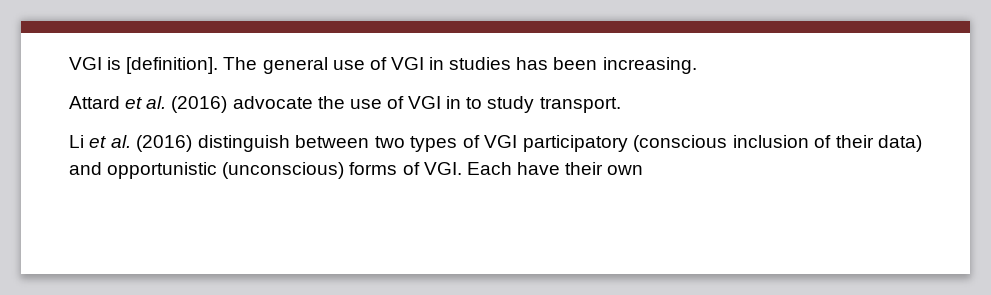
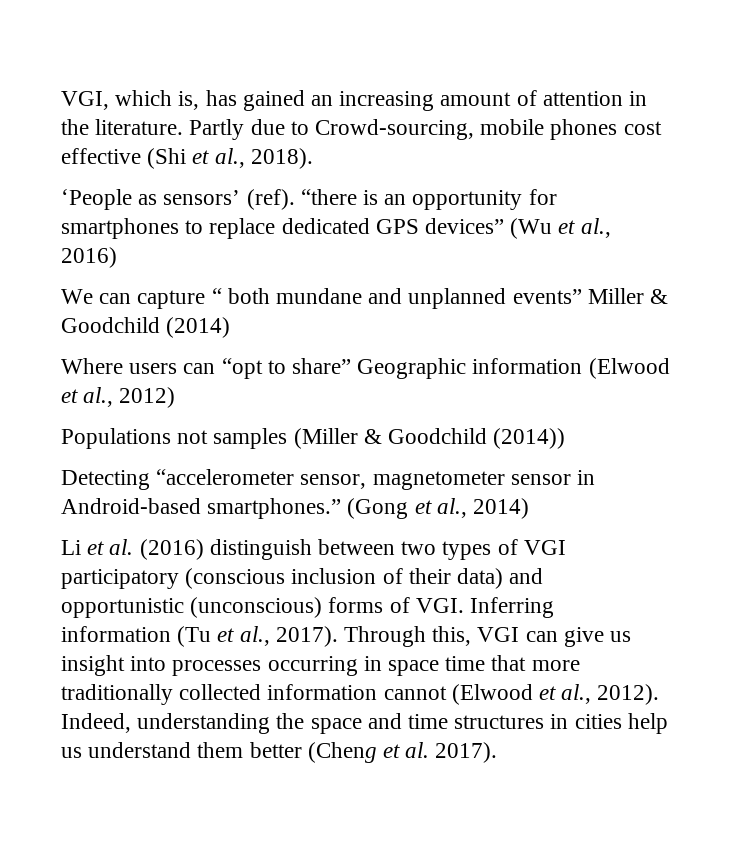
- VGI is [definition]. The general use of VGI in studies has been increasing.
- Attard et al. (2016) advocate the use of VGI in to study transport.
+ VGI, which is, has gained an increasing amount of attention in the literature. Partly due to Crowd-sourcing, mobile phones cost effective (Shi et al., 2018).
+ ‘People as sensors’ (ref). “there is an opportunity for smartphones to replace dedicated GPS devices” (Wu et al., 2016)
+ We can capture “ both mundane and unplanned events” Miller & Goodchild (2014)
+ Where users can “opt to share” Geographic information (Elwood et al., 2012)
+ Populations not samples (Miller & Goodchild (2014))
+ Detecting “accelerometer sensor, magnetometer sensor in Android-based smartphones.” (Gong et al., 2014)
- Li et al. (2016) distinguish between two types of VGI participatory (conscious inclusion of their data) and opportunistic (unconscious) forms of VGI. Each have their own
+ Li et al. (2016) distinguish between two types of VGI participatory (conscious inclusion of their data) and opportunistic (unconscious) forms of VGI. Inferring information (Tu et al., 2017). Through this, VGI can give us insight into processes occurring in space time that more traditionally collected information cannot (Elwood et al., 2012). Indeed, understanding the space and time structures in cities help us understand them better (Cheng et al. 2017).

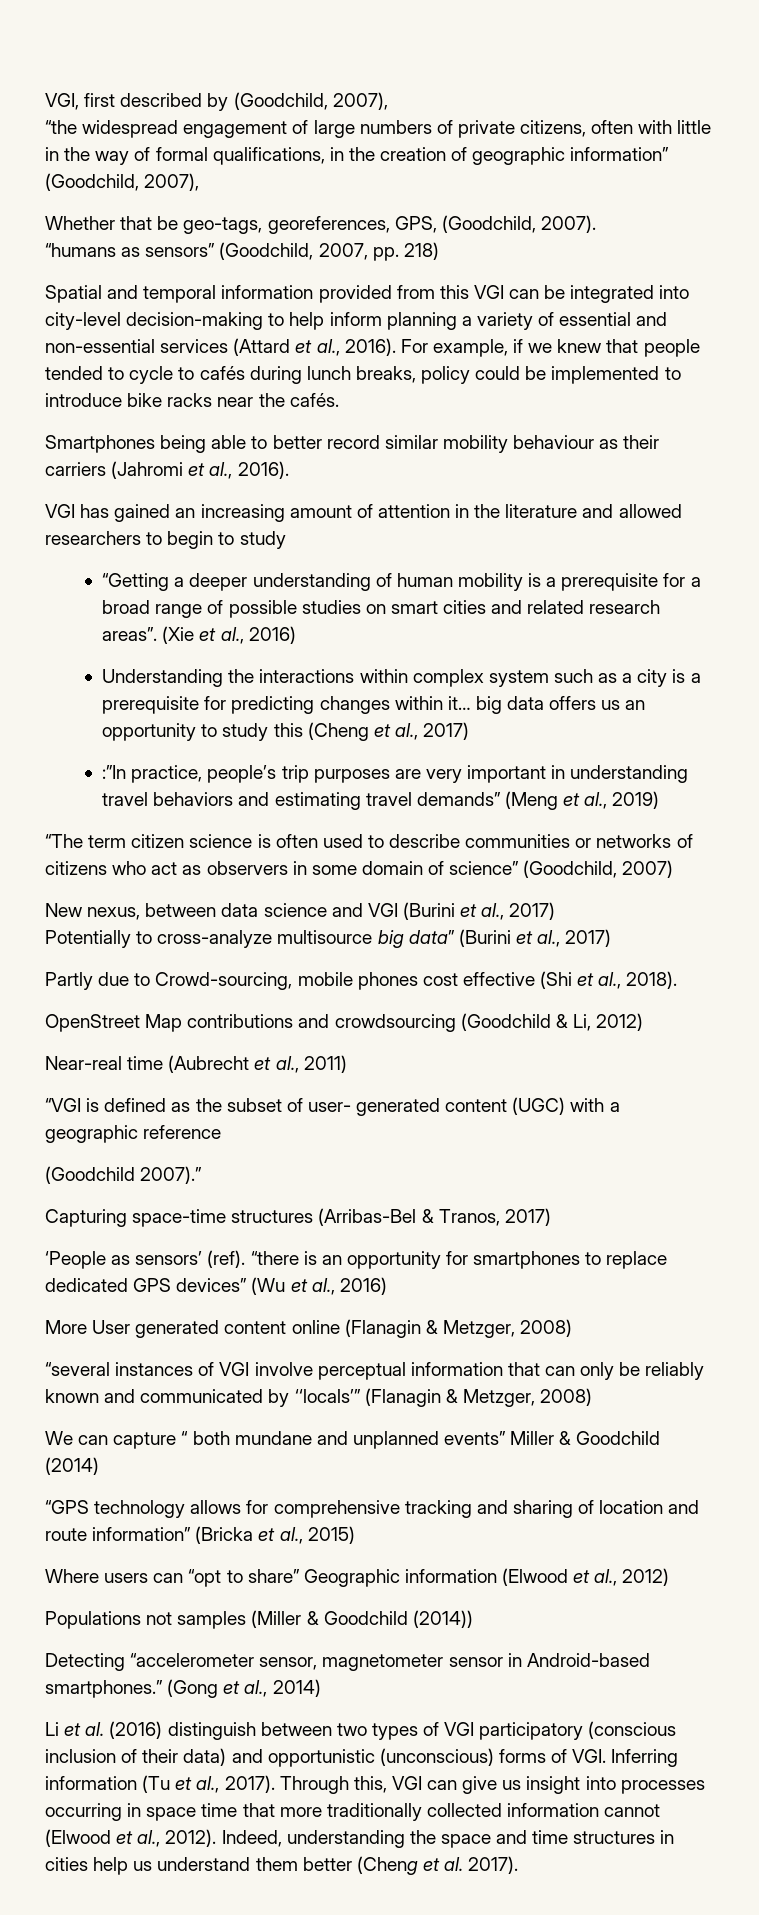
- VGI, which is, has gained an increasing amount of attention in the literature. Partly due to Crowd-sourcing, mobile phones cost effective (Shi et al., 2018).
+ VGI, first described by (Goodchild, 2007),
+ “the widespread engagement of large numbers of private citizens, often with little in the way of formal qualifications, in the creation of geographic information” (Goodchild, 2007),
+ Whether that be geo-tags, georeferences, GPS, (Goodchild, 2007).
+ “humans as sensors” (Goodchild, 2007, pp. 218)
+ Spatial and temporal information provided from this VGI can be integrated into city-level decision-making to help inform planning a variety of essential and non-essential services (Attard et al., 2016). For example, if we knew that people tended to cycle to cafés during lunch breaks, policy could be implemented to introduce bike racks near the cafés.
+ Smartphones being able to better record similar mobility behaviour as their carriers (Jahromi et al., 2016).
+ VGI has gained an increasing amount of attention in the literature and allowed researchers to begin to study
+ “Getting a deeper understanding of human mobility is a prerequisite for a broad range of possible studies on smart cities and related research areas”. (Xie et al., 2016)
+ Understanding the interactions within complex system such as a city is a prerequisite for predicting changes within it… big data offers us an opportunity to study this (Cheng et al., 2017)
+ :”In practice, people’s trip purposes are very important in understanding travel behaviors and estimating travel demands” (Meng et al., 2019)
+ “The term citizen science is often used to describe communities or networks of citizens who act as observers in some domain of science” (Goodchild, 2007)
+ New nexus, between data science and VGI (Burini et al., 2017)
+ Potentially to cross-analyze multisource big data” (Burini et al., 2017)
+ Partly due to Crowd-sourcing, mobile phones cost effective (Shi et al., 2018).
+ OpenStreet Map contributions and crowdsourcing (Goodchild & Li, 2012)
+ Near-real time (Aubrecht et al., 2011)
+ “VGI is defined as the subset of user- generated content (UGC) with a geographic reference
+ (Goodchild 2007).”
+ Capturing space-time structures (Arribas-Bel & Tranos, 2017)
+ More User generated content online (Flanagin & Metzger, 2008)
+ “several instances of VGI involve perceptual information that can only be reliably known and communicated by ‘‘locals’” (Flanagin & Metzger, 2008)
+ “GPS technology allows for comprehensive tracking and sharing of location and route information” (Bricka et al., 2015)

